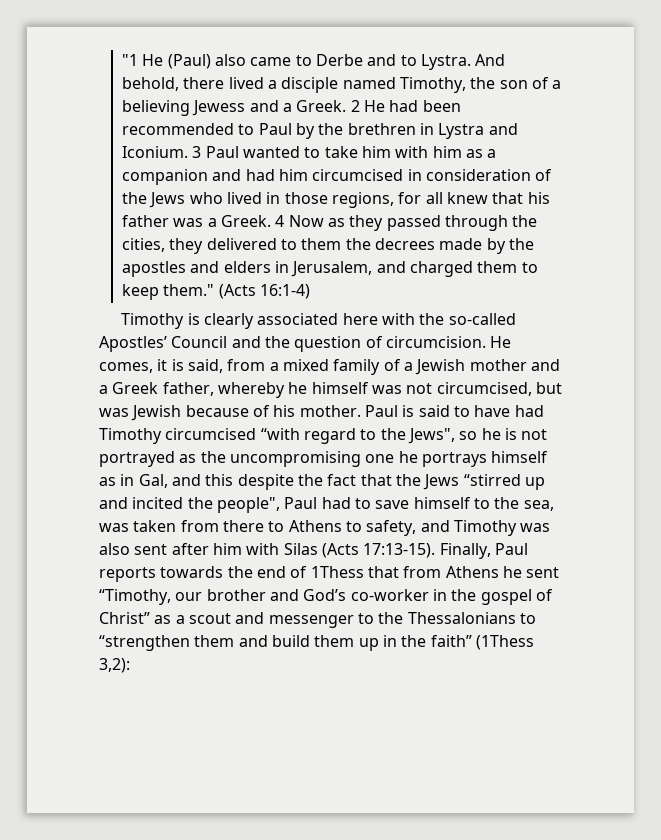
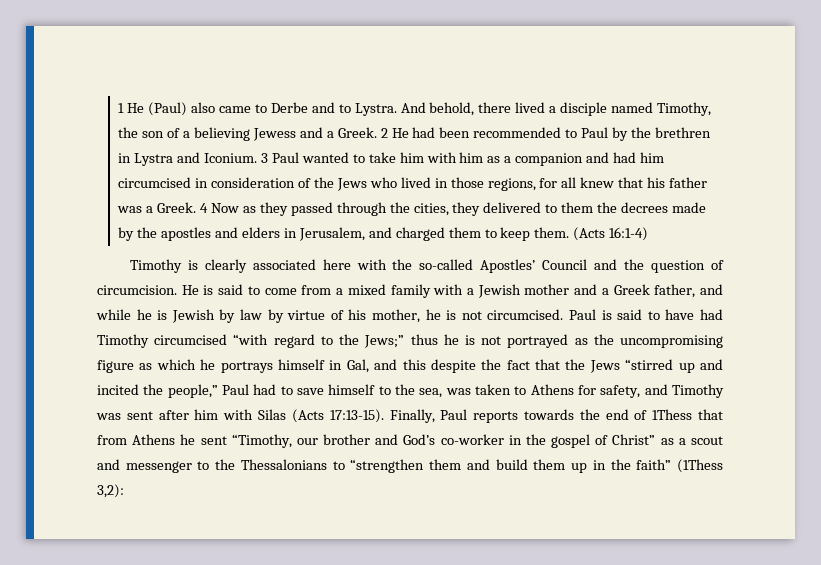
- "1 He (Paul) also came to Derbe and to Lystra.
+ 1 He (Paul) also came to Derbe and to Lystra.
- 4 Now as they passed through the cities, they delivered to them the decrees made by the apostles and elders in Jerusalem, and charged them to keep them."
+ 4 Now as they passed through the cities, they delivered to them the decrees made by the apostles and elders in Jerusalem, and charged them to keep them.
- He comes, it is said, from a mixed family of a Jewish mother and a Greek father, whereby he himself was not circumcised, but was Jewish because of his mother.
+ He is said to come from a mixed family with a Jewish mother and a Greek father, and while he is Jewish by law by virtue of his mother, he is not circumcised.
- Paul is said to have had Timothy circumcised “with regard to the Jews", so he is not portrayed as the uncompromising one he portrays himself as in Gal, and this despite the fact that the Jews “stirred up and incited the people", Paul had to save himself to the sea, was taken from there to Athens to safety, and Timothy was also sent after him with Silas (Acts 17:13-15).
+ Paul is said to have had Timothy circumcised “with regard to the Jews;” thus he is not portrayed as the uncompromising figure as which he portrays himself in Gal, and this despite the fact that the Jews “stirred up and incited the people,” Paul had to save himself to the sea, was taken to Athens for safety, and Timothy was sent after him with Silas (Acts 17:13-15).

